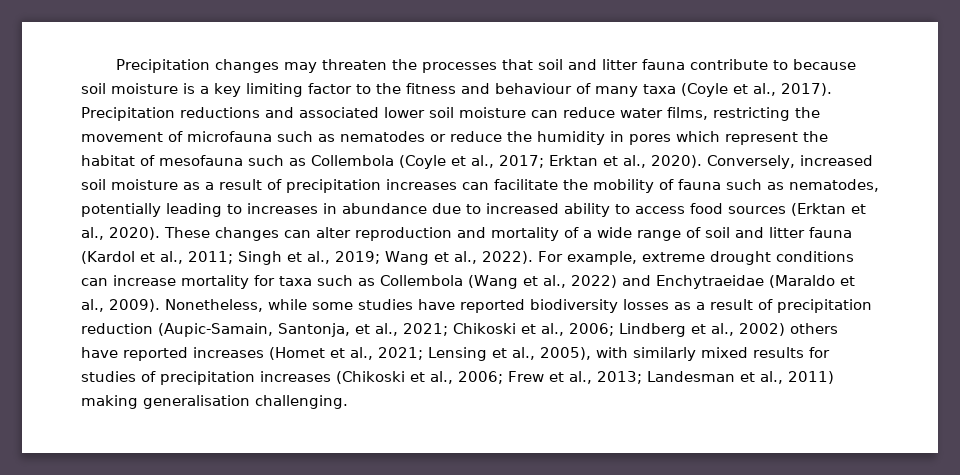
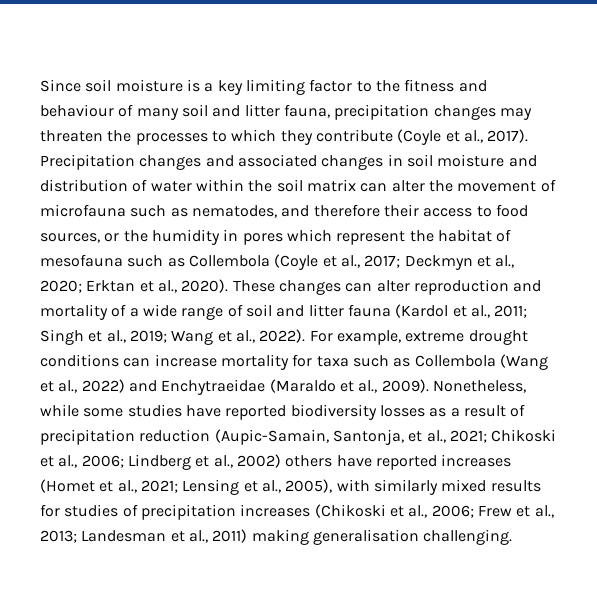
- Precipitation changes may threaten the processes that soil and litter fauna contribute to because soil moisture is a key limiting factor to the fitness and behaviour of many taxa (Coyle et al., 2017).
+ Since soil moisture is a key limiting factor to the fitness and behaviour of many soil and litter fauna, precipitation changes may threaten the processes to which they contribute (Coyle et al., 2017).
- Precipitation reductions and associated lower soil moisture can reduce water films, restricting the movement of microfauna such as nematodes or reduce the humidity in pores which represent the habitat of mesofauna such as Collembola (Coyle et al., 2017; Erktan et al., 2020). Conversely, increased soil moisture as a result of precipitation increases can facilitate the mobility of fauna such as nematodes, potentially leading to increases in abundance due to increased ability to access food sources (Erktan et al., 2020).
+ Precipitation changes and associated changes in soil moisture and distribution of water within the soil matrix can alter the movement of microfauna such as nematodes, and therefore their access to food sources, or the humidity in pores which represent the habitat of mesofauna such as Collembola (Coyle et al., 2017; Deckmyn et al., 2020; Erktan et al., 2020).

